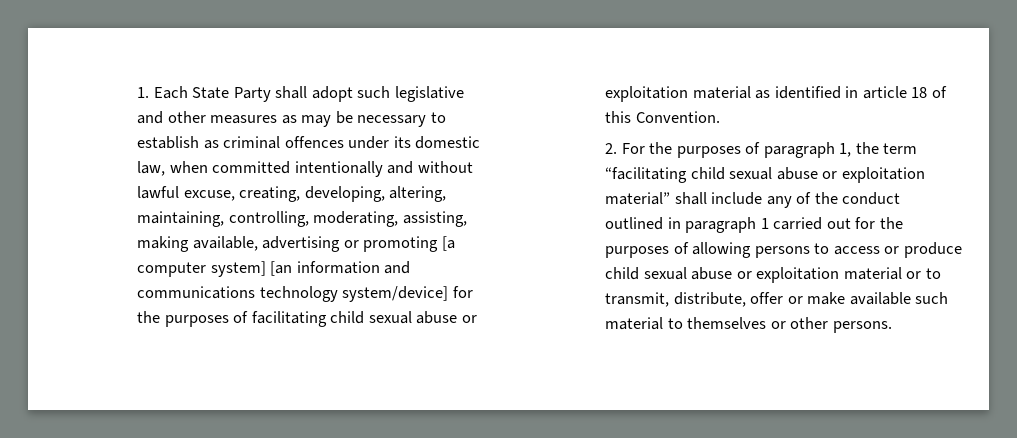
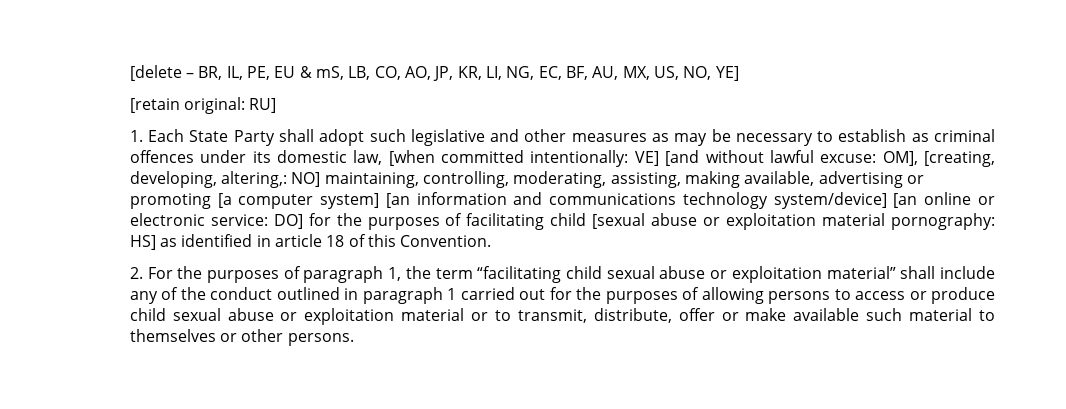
+ [delete – BR, IL, PE, EU & mS, LB, CO, AO, JP, KR, LI, NG, EC, BF, AU, MX, US, NO, YE]
+ [retain original: RU]
- 1. Each State Party shall adopt such legislative and other measures as may be necessary to establish as criminal offences under its domestic law, when committed intentionally and without lawful excuse, creating, developing, altering, maintaining, controlling, moderating, assisting, making available, advertising or promoting [a computer system] [an information and communications technology system/device] for the purposes of facilitating child sexual abuse or exploitation material as identified in article 18 of this Convention.
+ 1. Each State Party shall adopt such legislative and other measures as may be necessary to establish as criminal offences under its domestic law, [when committed intentionally: VE] [and without lawful excuse: OM], [creating, developing, altering,: NO] maintaining, controlling, moderating, assisting, making available, advertising or promoting [a computer system] [an information and communications technology system/device] [an online or electronic service: DO] for the purposes of facilitating child [sexual abuse or exploitation material pornography: HS] as identified in article 18 of this Convention.

